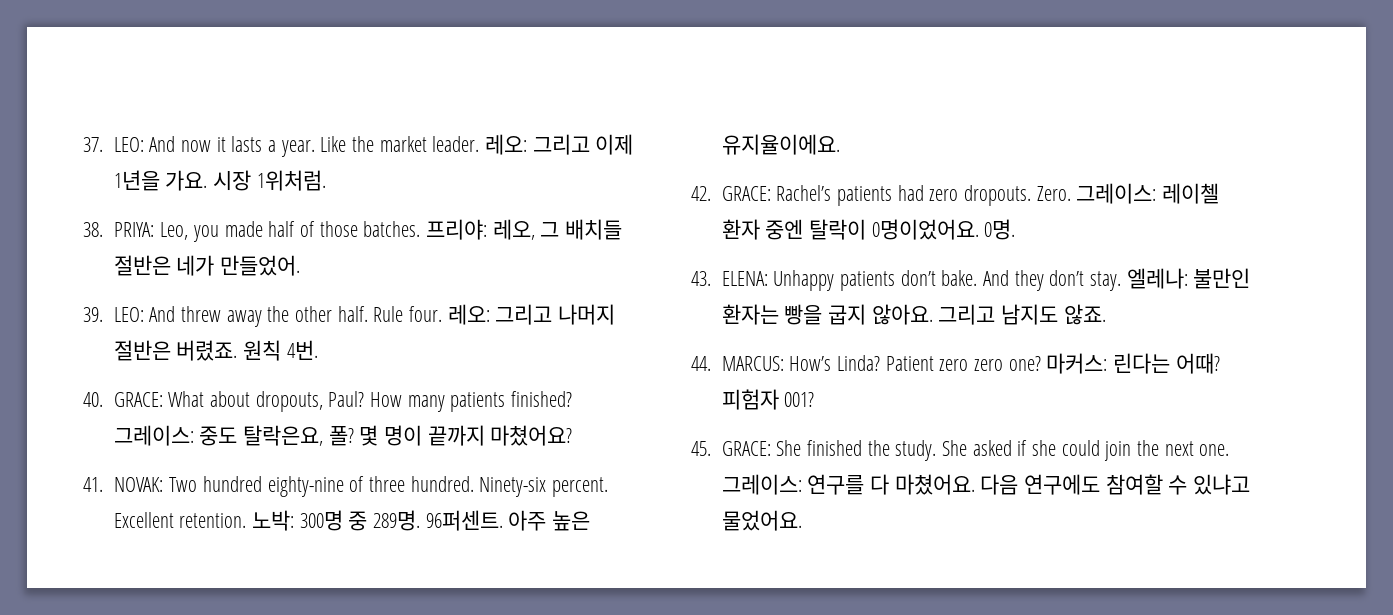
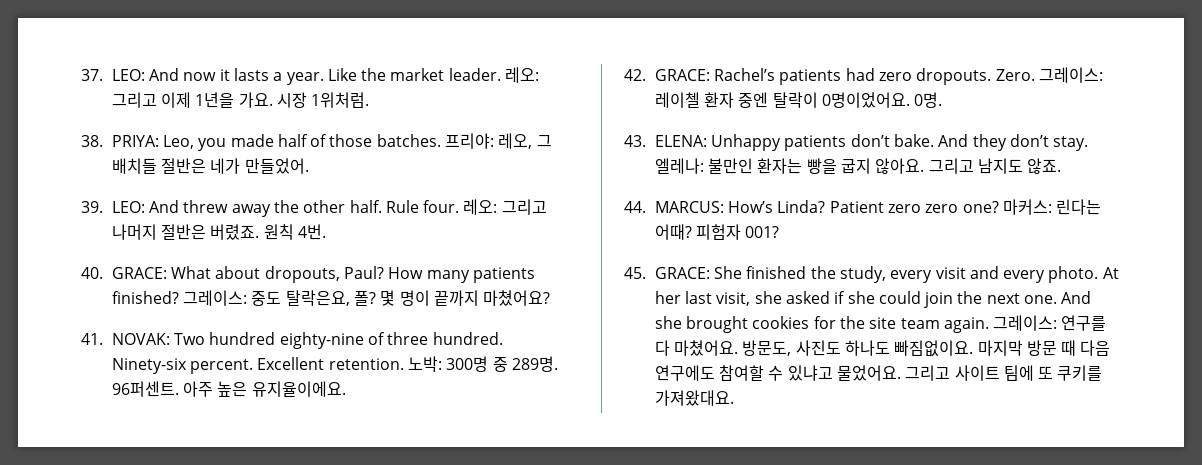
- 45. GRACE: She finished the study. She asked if she could join the next one.
+ 45. GRACE: She finished the study, every visit and every photo. At her last visit, she asked if she could join the next one.
- 그레이스: 연구를 다 마쳤어요. 다음 연구에도 참여할 수 있냐고 물었어요.
+ And she brought cookies for the site team again. 그레이스: 연구를 다 마쳤어요. 방문도, 사진도 하나도 빠짐없이요. 마지막 방문 때 다음 연구에도 참여할 수 있냐고 물었어요.
+ 그리고 사이트 팀에 또 쿠키를 가져왔대요.

